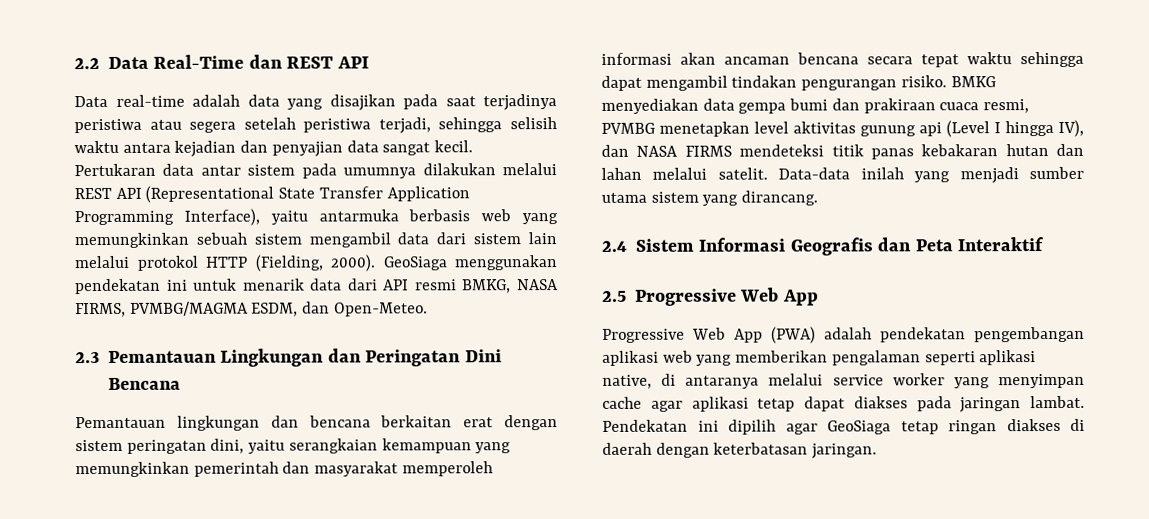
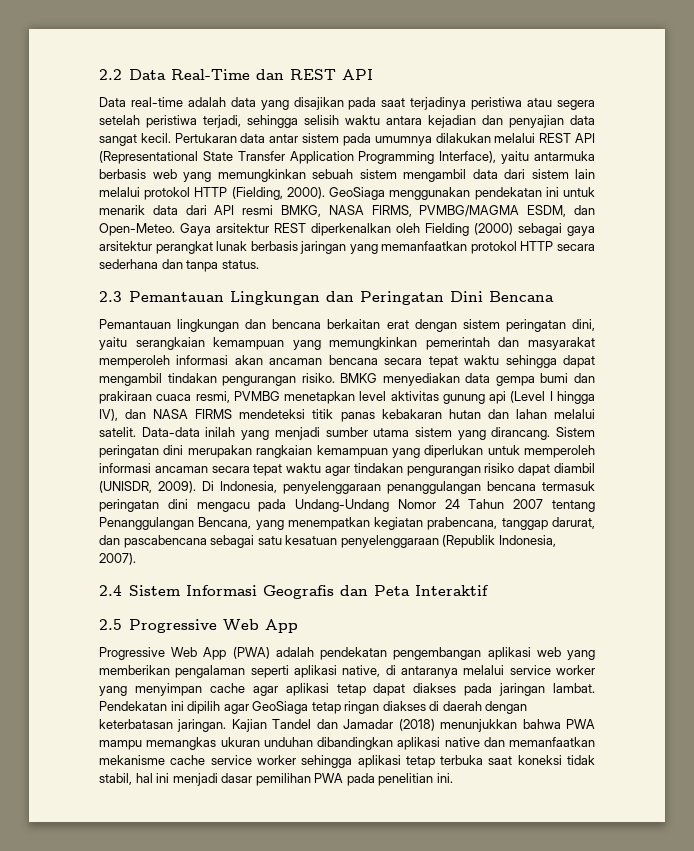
+ Gaya arsitektur REST diperkenalkan oleh Fielding (2000) sebagai gaya arsitektur perangkat lunak berbasis jaringan yang memanfaatkan protokol HTTP secara sederhana dan tanpa status.
+ Sistem peringatan dini merupakan rangkaian kemampuan yang diperlukan untuk memperoleh informasi ancaman secara tepat waktu agar tindakan pengurangan risiko dapat diambil (UNISDR, 2009). Di Indonesia, penyelenggaraan penanggulangan bencana termasuk peringatan dini mengacu pada Undang-Undang Nomor 24 Tahun 2007 tentang Penanggulangan Bencana, yang menempatkan kegiatan prabencana, tanggap darurat, dan pascabencana sebagai satu kesatuan penyelenggaraan (Republik Indonesia, 2007).
+ Kajian Tandel dan Jamadar (2018) menunjukkan bahwa PWA mampu memangkas ukuran unduhan dibandingkan aplikasi native dan memanfaatkan mekanisme cache service worker sehingga aplikasi tetap terbuka saat koneksi tidak stabil, hal ini menjadi dasar pemilihan PWA pada penelitian ini.

